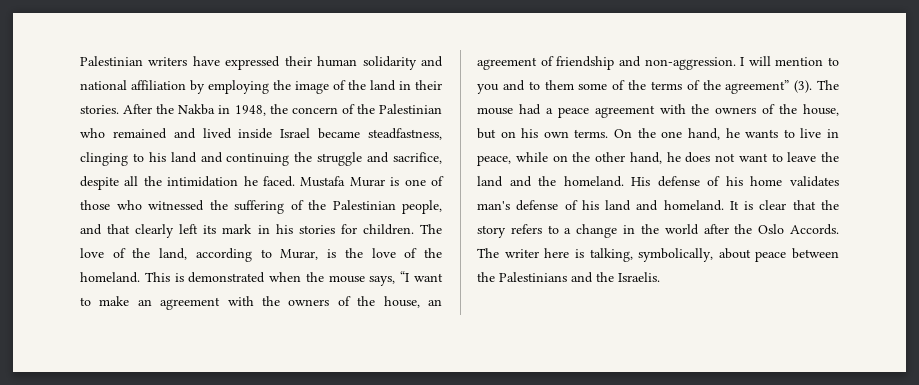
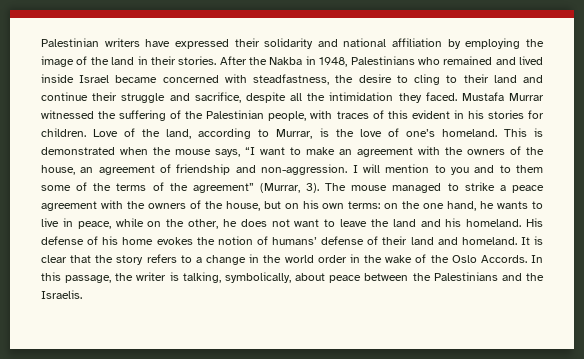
- Palestinian writers have expressed their human solidarity and national affiliation by employing the image of the land in their stories.
+ Palestinian writers have expressed their solidarity and national affiliation by employing the image of the land in their stories.
- After the Nakba in 1948, the concern of the Palestinian who remained and lived inside Israel became steadfastness, clinging to his land and continuing the struggle and sacrifice, despite all the intimidation he faced.
+ After the Nakba in 1948, Palestinians who remained and lived inside Israel became concerned with steadfastness, the desire to cling to their land and continue their struggle and sacrifice, despite all the intimidation they faced.
- Mustafa Murar is one of those who witnessed the suffering of the Palestinian people, and that clearly left its mark in his stories for children.
+ Mustafa Murrar witnessed the suffering of the Palestinian people, with traces of this evident in his stories for children.
- The love of the land, according to Murar, is the love of the homeland.
+ Love of the land, according to Murrar, is the love of one’s homeland.
- I will mention to you and to them some of the terms of the agreement” (3). The mouse had a peace agreement with the owners of the house, but on his own terms. On the one hand, he wants to live in peace, while on the other hand, he does not want to leave the land and the homeland.
+ I will mention to you and to them some of the terms of the agreement” (Murrar, 3). The mouse managed to strike a peace agreement with the owners of the house, but on his own terms: on the one hand, he wants to live in peace, while on the other, he does not want to leave the land and his homeland.
- His defense of his home validates man's defense of his land and homeland.
+ His defense of his home evokes the notion of humans’ defense of their land and homeland.
- It is clear that the story refers to a change in the world after the Oslo Accords. The writer here is talking, symbolically, about peace between the Palestinians and the Israelis.
+ It is clear that the story refers to a change in the world order in the wake of the Oslo Accords. In this passage, the writer is talking, symbolically, about peace between the Palestinians and the Israelis.

